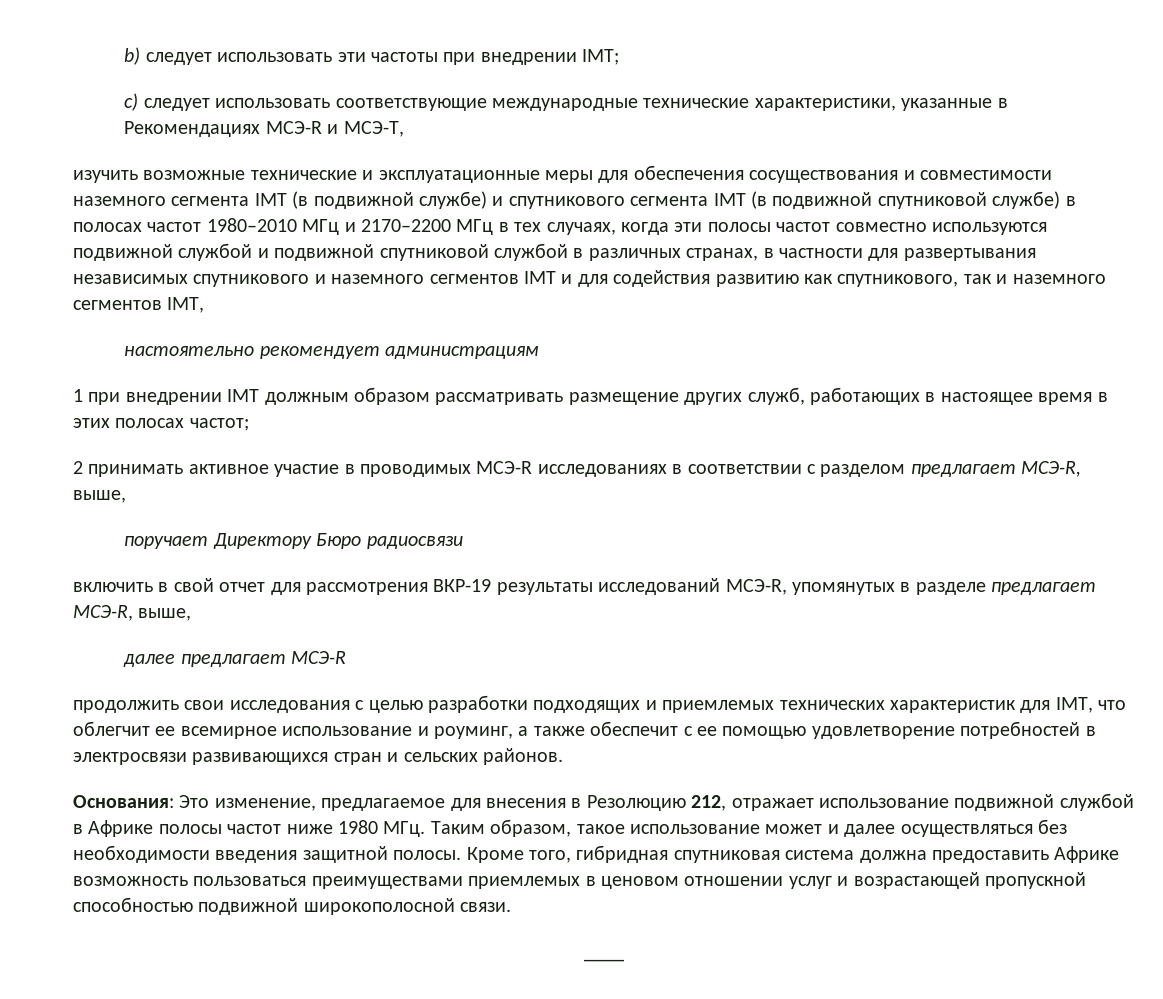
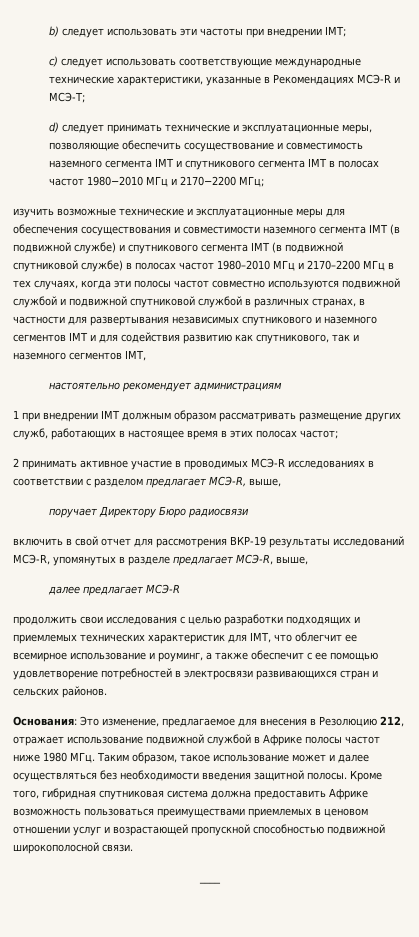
- с) следует использовать соответствующие международные технические характеристики, указанные в Рекомендациях МСЭ-R и МСЭ-Т,
+ с) следует использовать соответствующие международные технические характеристики, указанные в Рекомендациях МСЭ-R и МСЭ-Т;
+ d) следует принимать технические и эксплуатационные меры, позволяющие обеспечить сосуществование и совместимость наземного сегмента IMT и спутникового сегмента IMT в полосах частот 1980−2010 МГц и 2170−2200 МГц;

